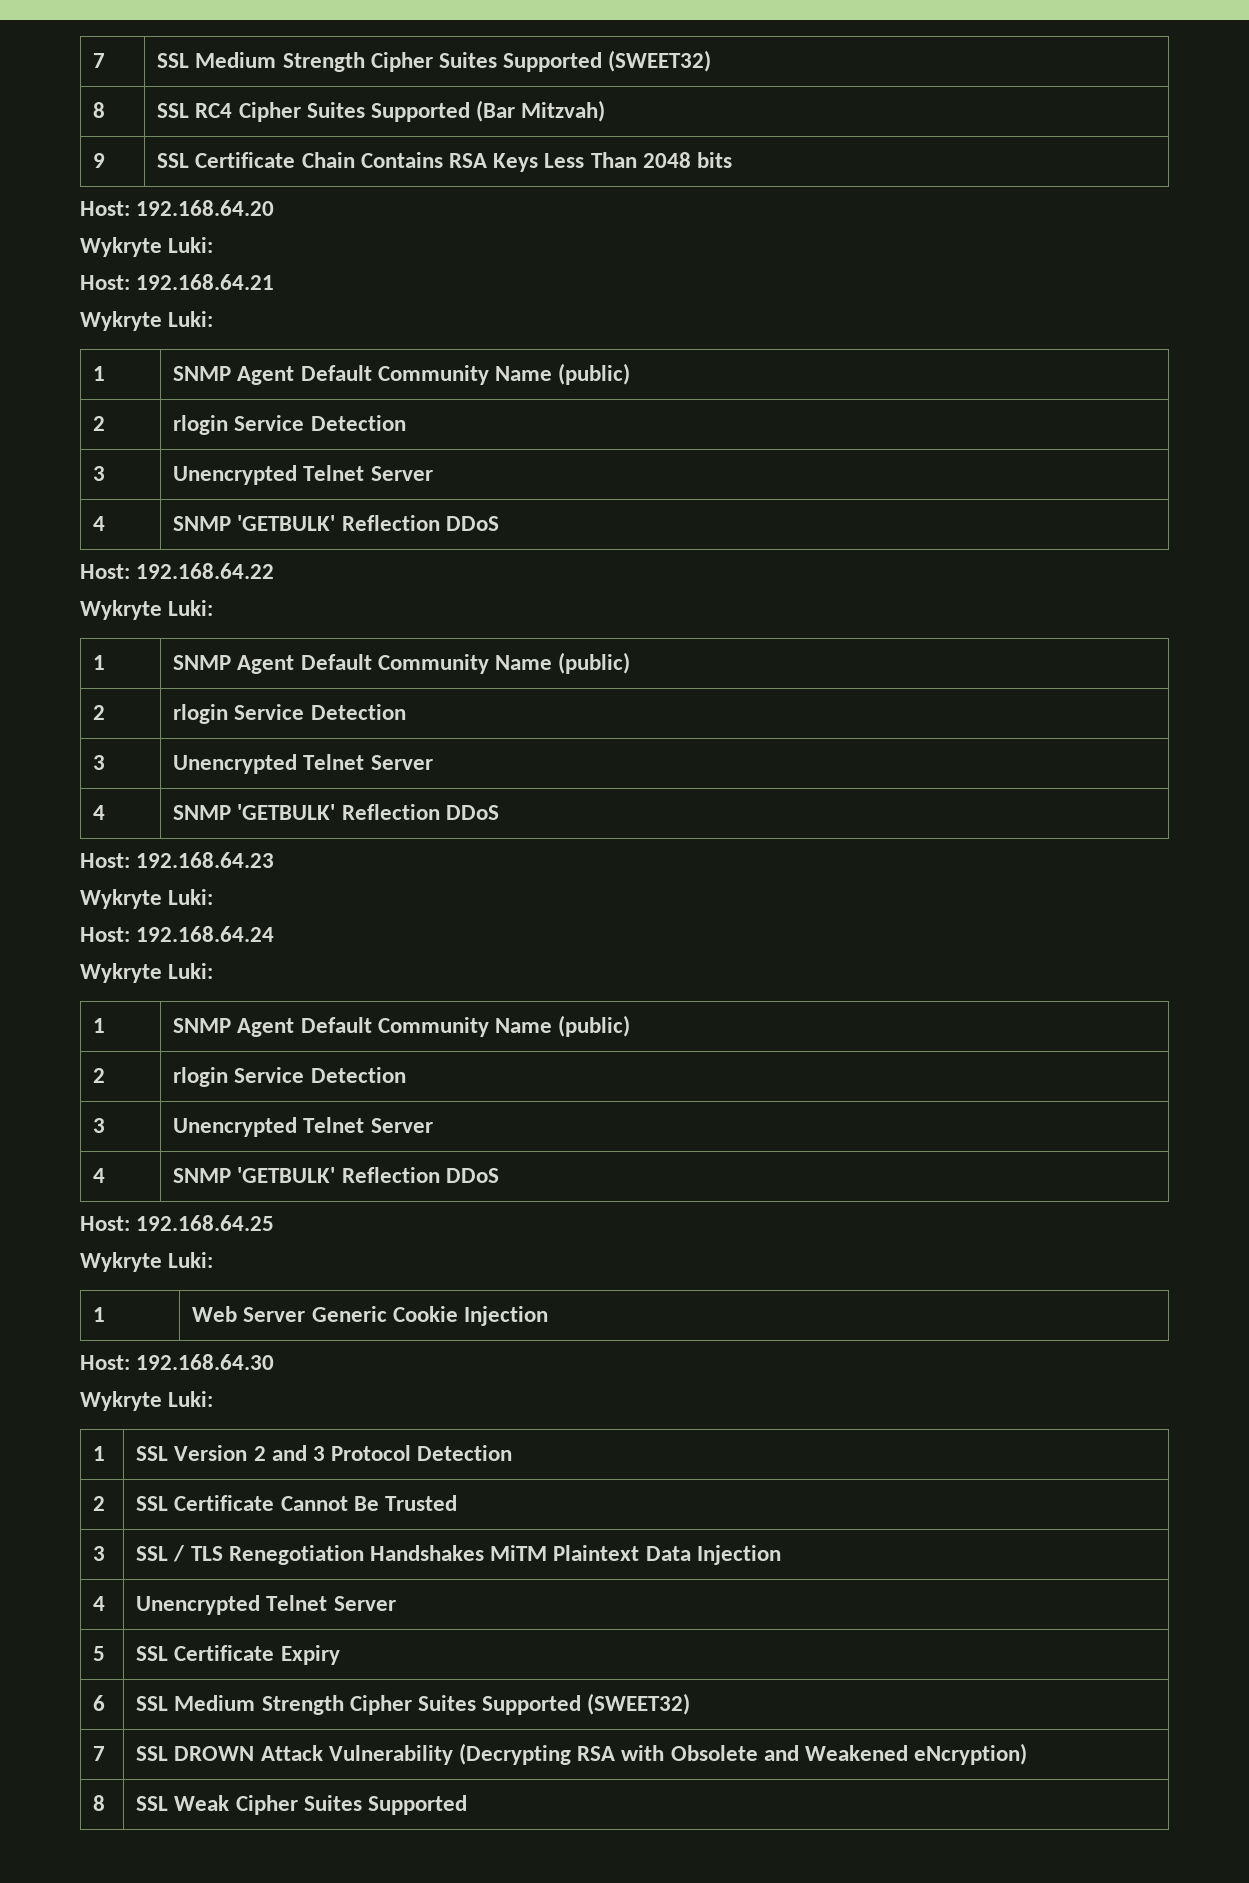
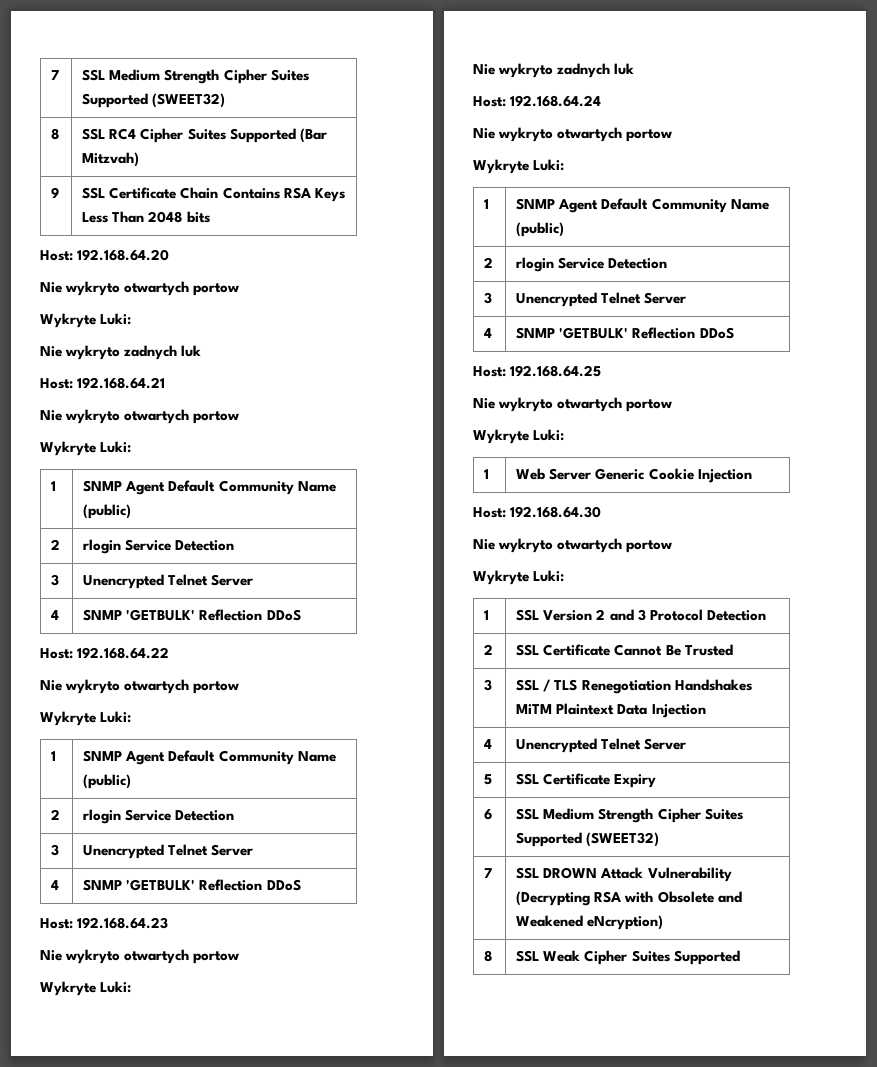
  Host: 192.168.64.20
+ Nie wykryto otwartych portow
  Wykryte Luki:
+ Nie wykryto zadnych luk
  Host: 192.168.64.21
+ Nie wykryto otwartych portow
  Host: 192.168.64.22
+ Nie wykryto otwartych portow
  Host: 192.168.64.23
+ Nie wykryto otwartych portow
  Wykryte Luki:
+ Nie wykryto zadnych luk
  Host: 192.168.64.24
+ Nie wykryto otwartych portow
  Host: 192.168.64.25
+ Nie wykryto otwartych portow
  Host: 192.168.64.30
+ Nie wykryto otwartych portow

